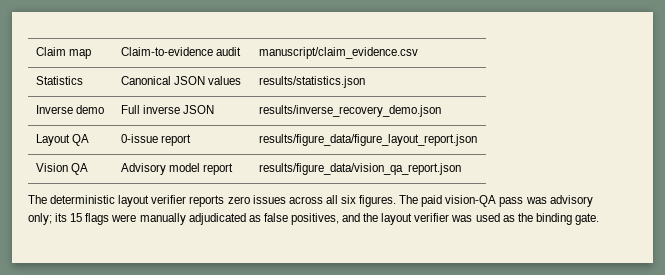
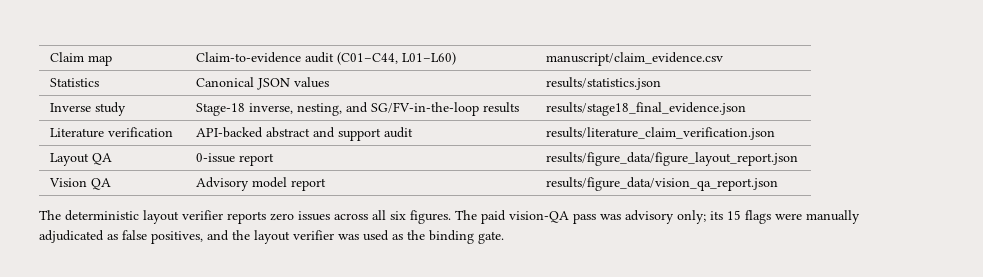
- Claim map | Claim-to-evidence audit | manuscript/claim_evidence.csv
+ Claim map | Claim-to-evidence audit (C01–C44, L01–L60) | manuscript/claim_evidence.csv
- Inverse demo | Full inverse JSON | results/inverse_recovery_demo.json
+ Inverse study | Stage-18 inverse, nesting, and SG/FV-in-the-loop results | results/stage18_final_evidence.json
+ Literature verification | API-backed abstract and support audit | results/literature_claim_verification.json

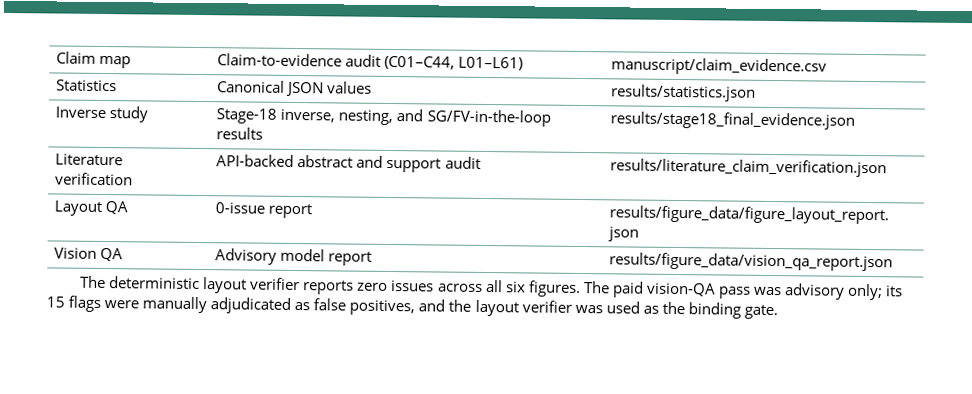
- Claim map | Claim-to-evidence audit (C01–C44, L01–L60) | manuscript/claim_evidence.csv
+ Claim map | Claim-to-evidence audit (C01–C44, L01–L61) | manuscript/claim_evidence.csv

